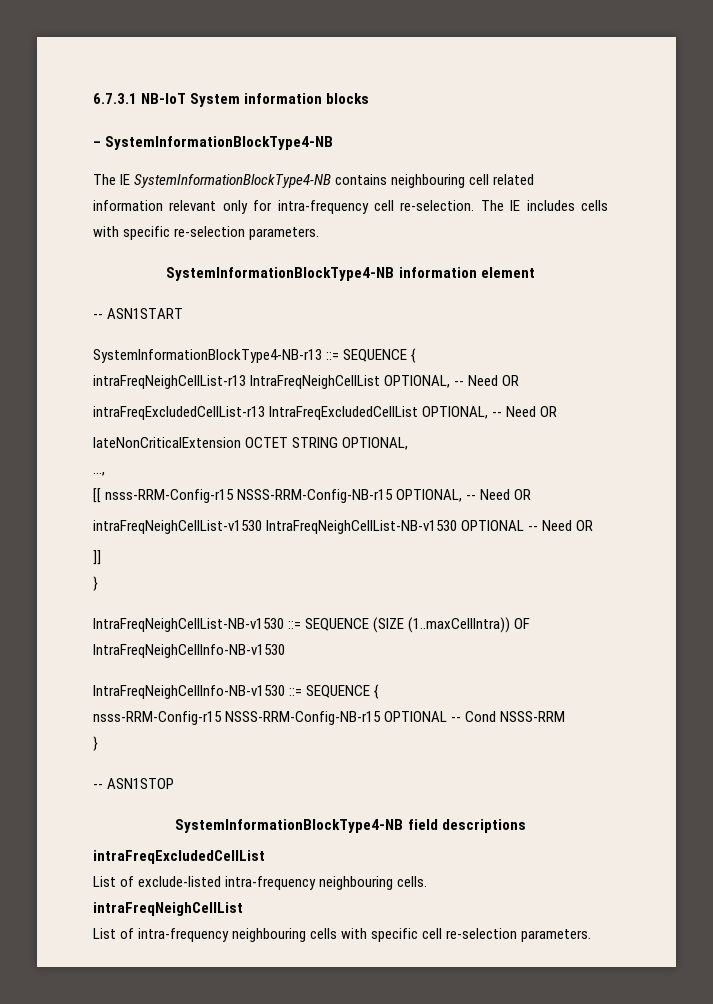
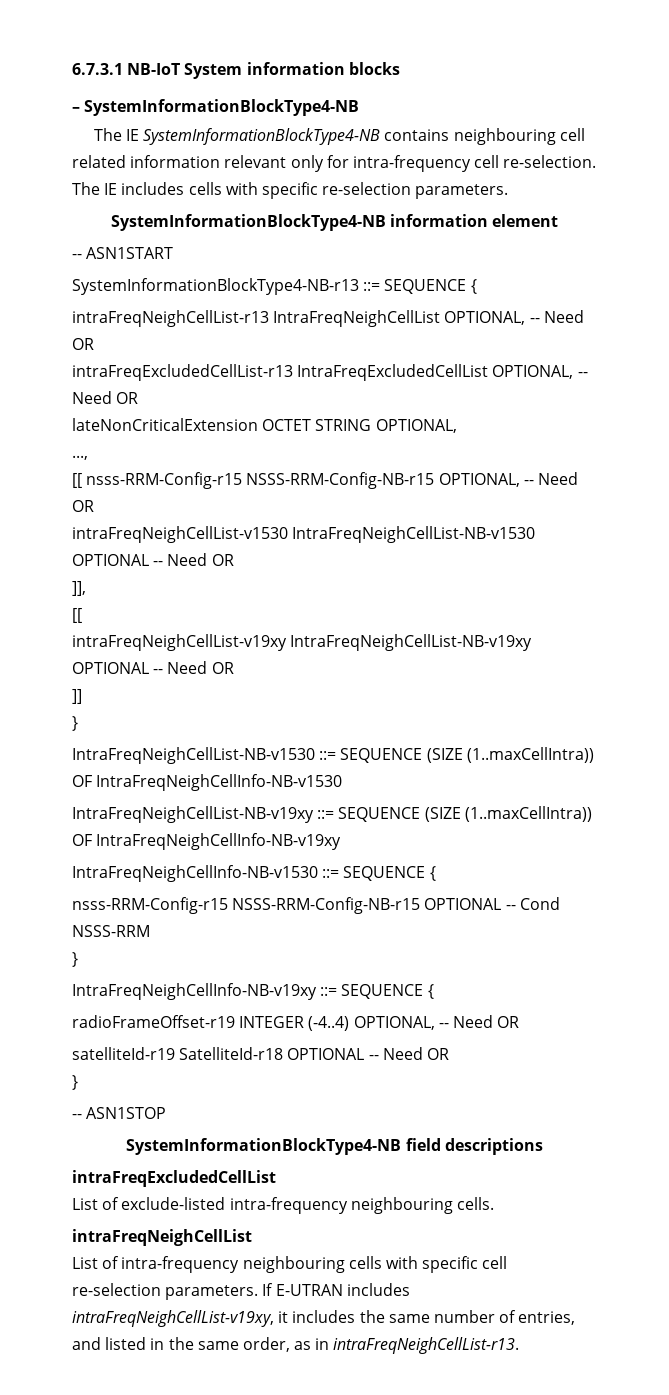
+ ]],
+ [[
+ intraFreqNeighCellList-v19xy IntraFreqNeighCellList-NB-v19xy OPTIONAL -- Need OR
+ IntraFreqNeighCellList-NB-v19xy ::= SEQUENCE (SIZE (1..maxCellIntra)) OF IntraFreqNeighCellInfo-NB-v19xy
+ IntraFreqNeighCellInfo-NB-v19xy ::= SEQUENCE {
+ radioFrameOffset-r19 INTEGER (-4..4) OPTIONAL, -- Need OR
+ satelliteId-r19 SatelliteId-r18 OPTIONAL -- Need OR
+ }
+ If E-UTRAN includes intraFreqNeighCellList-v19xy, it includes the same number of entries, and listed in the same order, as in intraFreqNeighCellList-r13.

